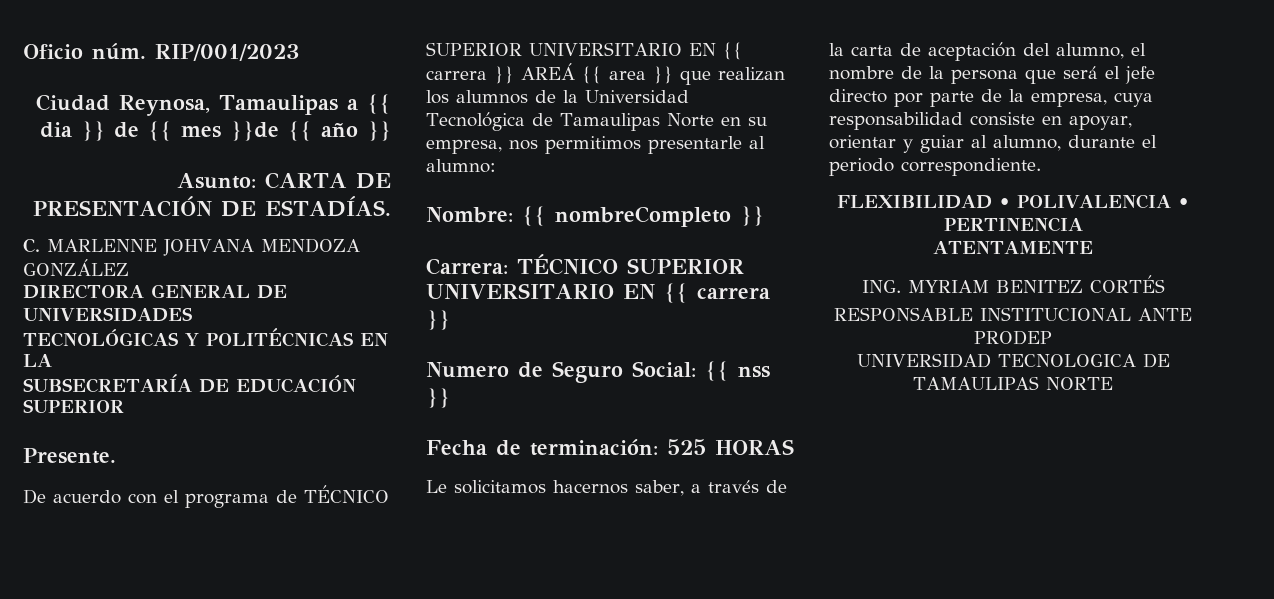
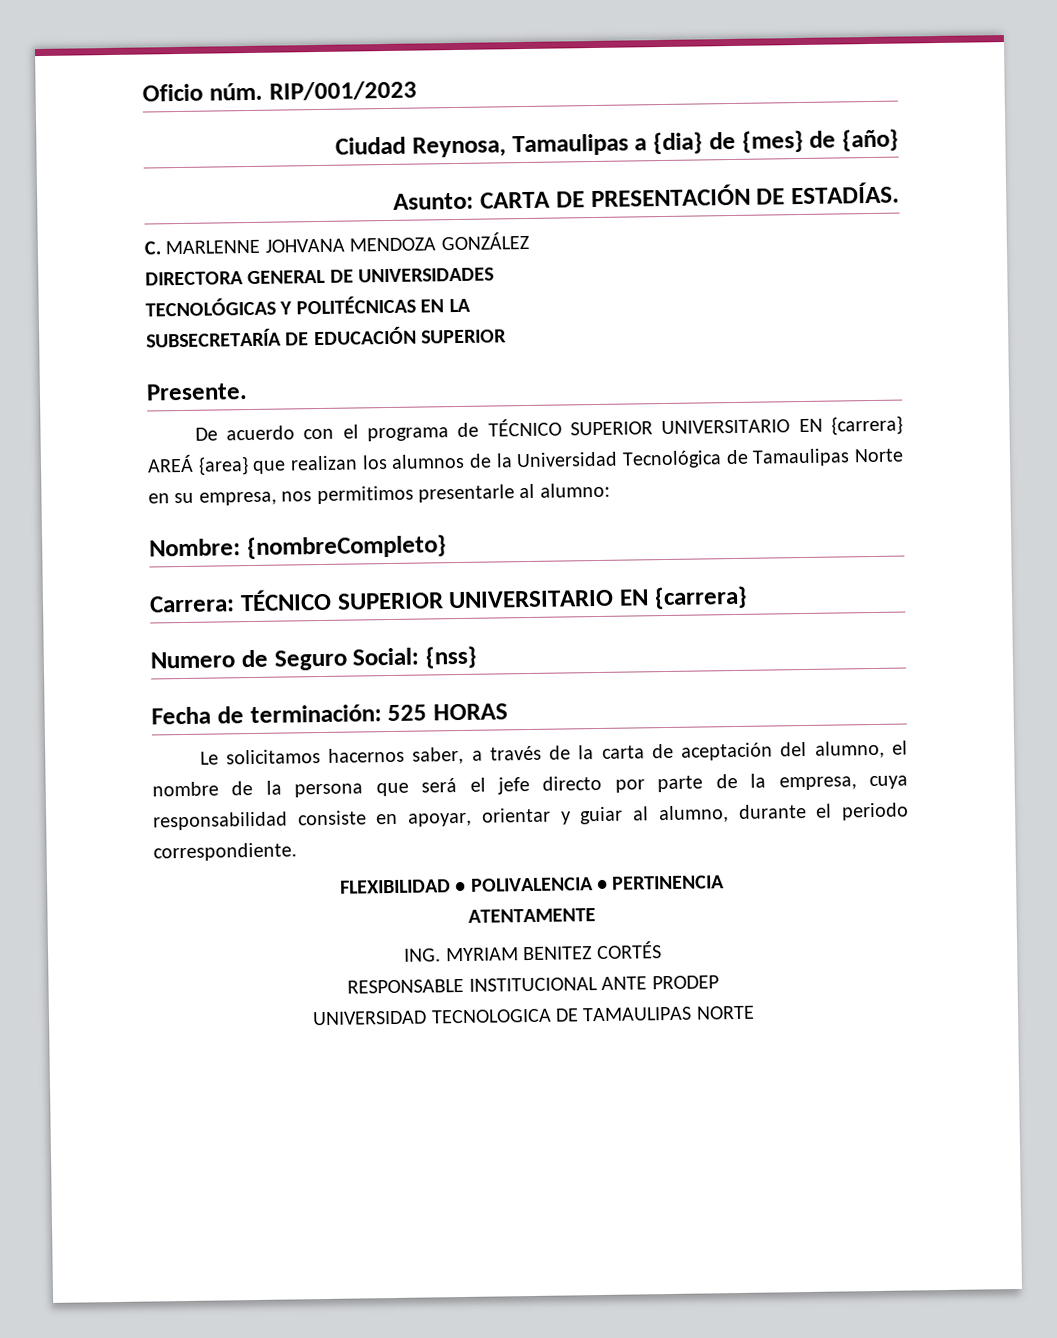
- Ciudad Reynosa, Tamaulipas a {{ dia }} de {{ mes }}de {{ año }}
+ Ciudad Reynosa, Tamaulipas a {dia} de {mes} de {año}
- De acuerdo con el programa de TÉCNICO SUPERIOR UNIVERSITARIO EN {{ carrera }} AREÁ {{ area }} que realizan los alumnos de la Universidad Tecnológica de Tamaulipas Norte en su empresa, nos permitimos presentarle al alumno:
+ De acuerdo con el programa de TÉCNICO SUPERIOR UNIVERSITARIO EN {carrera} AREÁ {area} que realizan los alumnos de la Universidad Tecnológica de Tamaulipas Norte en su empresa, nos permitimos presentarle al alumno:
- Nombre: {{ nombreCompleto }}
+ Nombre: {nombreCompleto}
- Carrera: TÉCNICO SUPERIOR UNIVERSITARIO EN {{ carrera }}
+ Carrera: TÉCNICO SUPERIOR UNIVERSITARIO EN {carrera}
- Numero de Seguro Social: {{ nss }}
+ Numero de Seguro Social: {nss}

